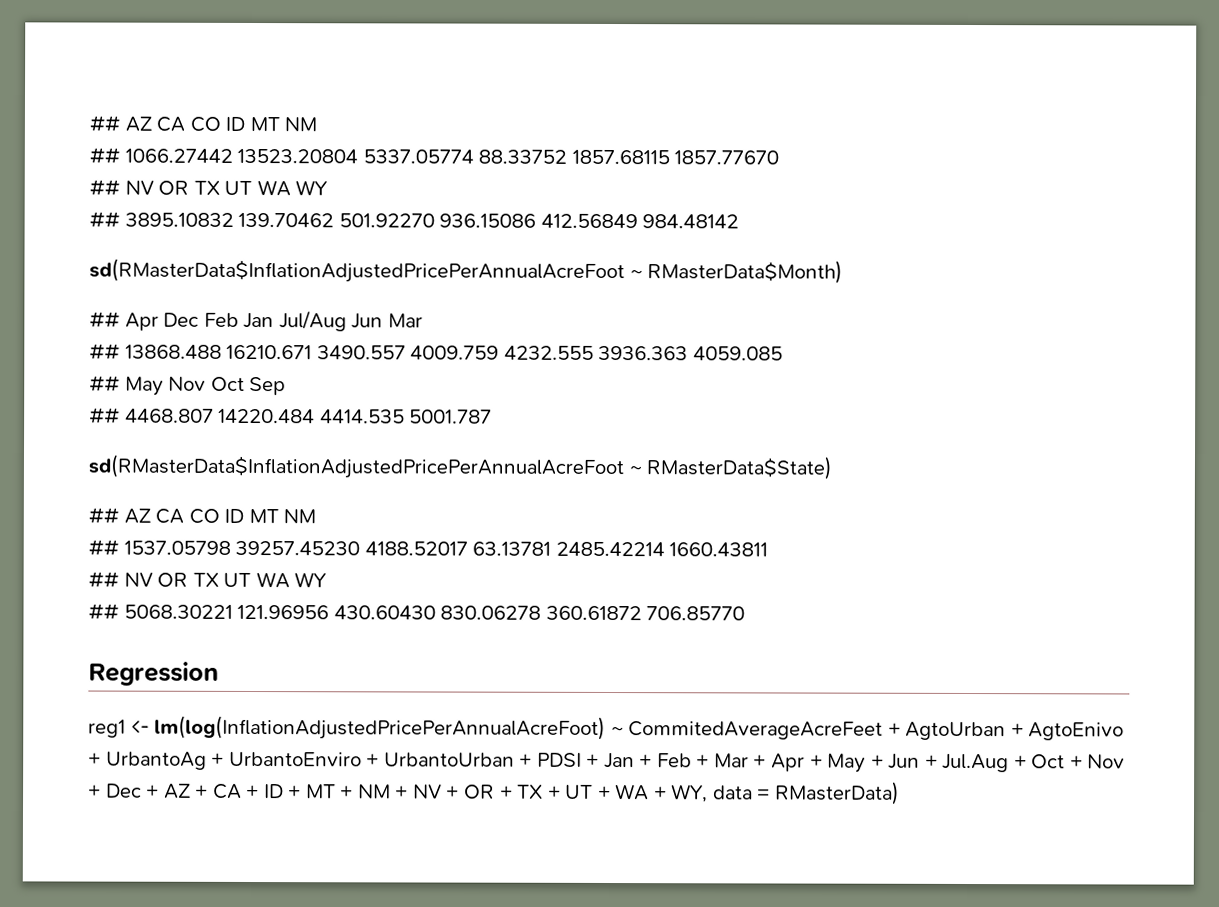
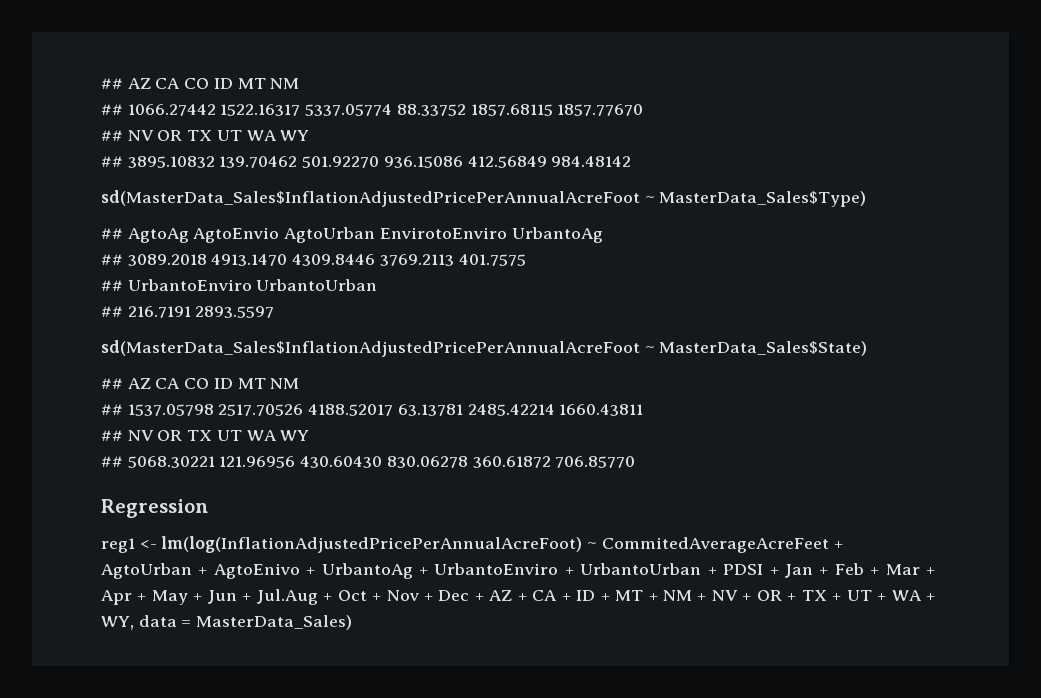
- ## 1066.27442 13523.20804 5337.05774 88.33752 1857.68115 1857.77670
+ ## 1066.27442 1522.16317 5337.05774 88.33752 1857.68115 1857.77670
- sd(RMasterData$InflationAdjustedPricePerAnnualAcreFoot ~ RMasterData$Month)
- ## Apr Dec Feb Jan Jul/Aug Jun Mar
- ## 13868.488 16210.671 3490.557 4009.759 4232.555 3936.363 4059.085
- ## May Nov Oct Sep
- ## 4468.807 14220.484 4414.535 5001.787
- sd(RMasterData$InflationAdjustedPricePerAnnualAcreFoot ~ RMasterData$State)
+ sd(MasterData_Sales$InflationAdjustedPricePerAnnualAcreFoot ~ MasterData_Sales$Type)
+ ## AgtoAg AgtoEnvio AgtoUrban EnvirotoEnviro UrbantoAg
+ ## 3089.2018 4913.1470 4309.8446 3769.2113 401.7575
+ ## UrbantoEnviro UrbantoUrban
+ ## 216.7191 2893.5597
+ sd(MasterData_Sales$InflationAdjustedPricePerAnnualAcreFoot ~ MasterData_Sales$State)
- ## 1537.05798 39257.45230 4188.52017 63.13781 2485.42214 1660.43811
+ ## 1537.05798 2517.70526 4188.52017 63.13781 2485.42214 1660.43811
- reg1 <- lm(log(InflationAdjustedPricePerAnnualAcreFoot) ~ CommitedAverageAcreFeet + AgtoUrban + AgtoEnivo + UrbantoAg + UrbantoEnviro + UrbantoUrban + PDSI + Jan + Feb + Mar + Apr + May + Jun + Jul.Aug + Oct + Nov + Dec + AZ + CA + ID + MT + NM + NV + OR + TX + UT + WA + WY, data = RMasterData)
+ reg1 <- lm(log(InflationAdjustedPricePerAnnualAcreFoot) ~ CommitedAverageAcreFeet + AgtoUrban + AgtoEnivo + UrbantoAg + UrbantoEnviro + UrbantoUrban + PDSI + Jan + Feb + Mar + Apr + May + Jun + Jul.Aug + Oct + Nov + Dec + AZ + CA + ID + MT + NM + NV + OR + TX + UT + WA + WY, data = MasterData_Sales)

